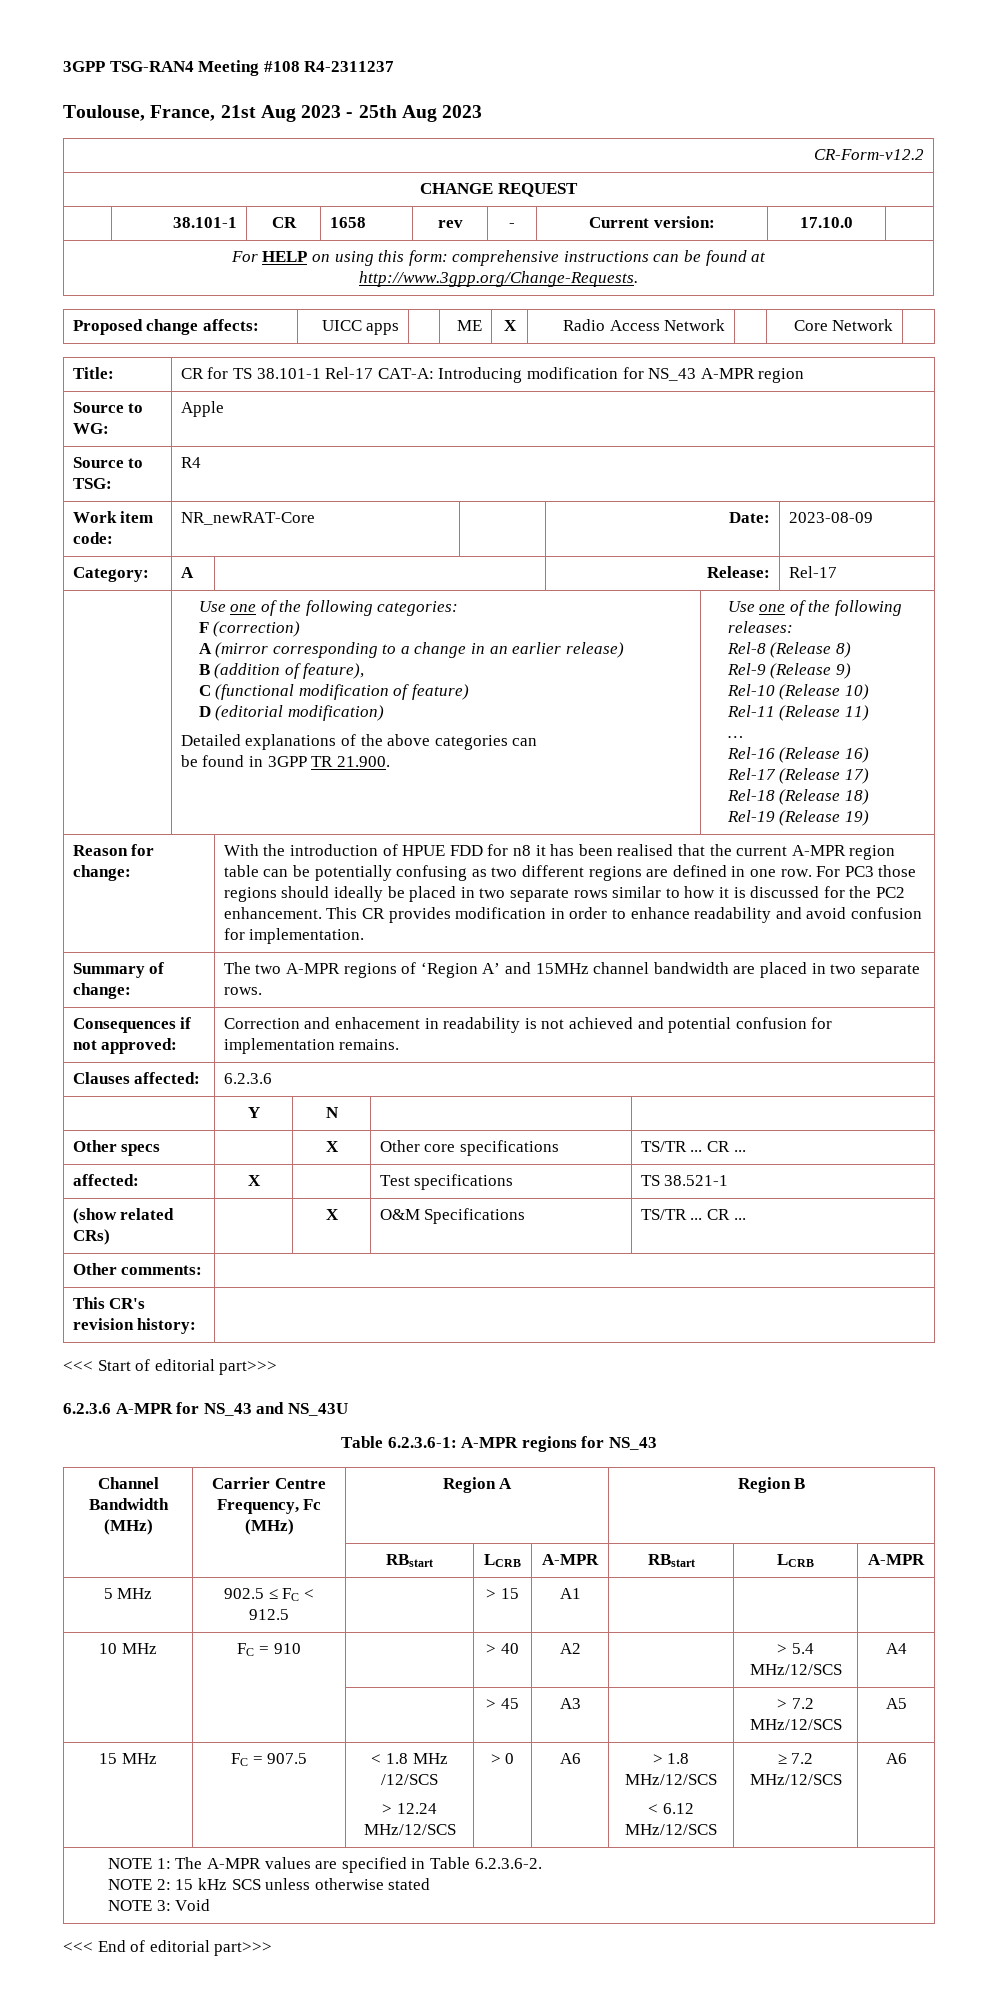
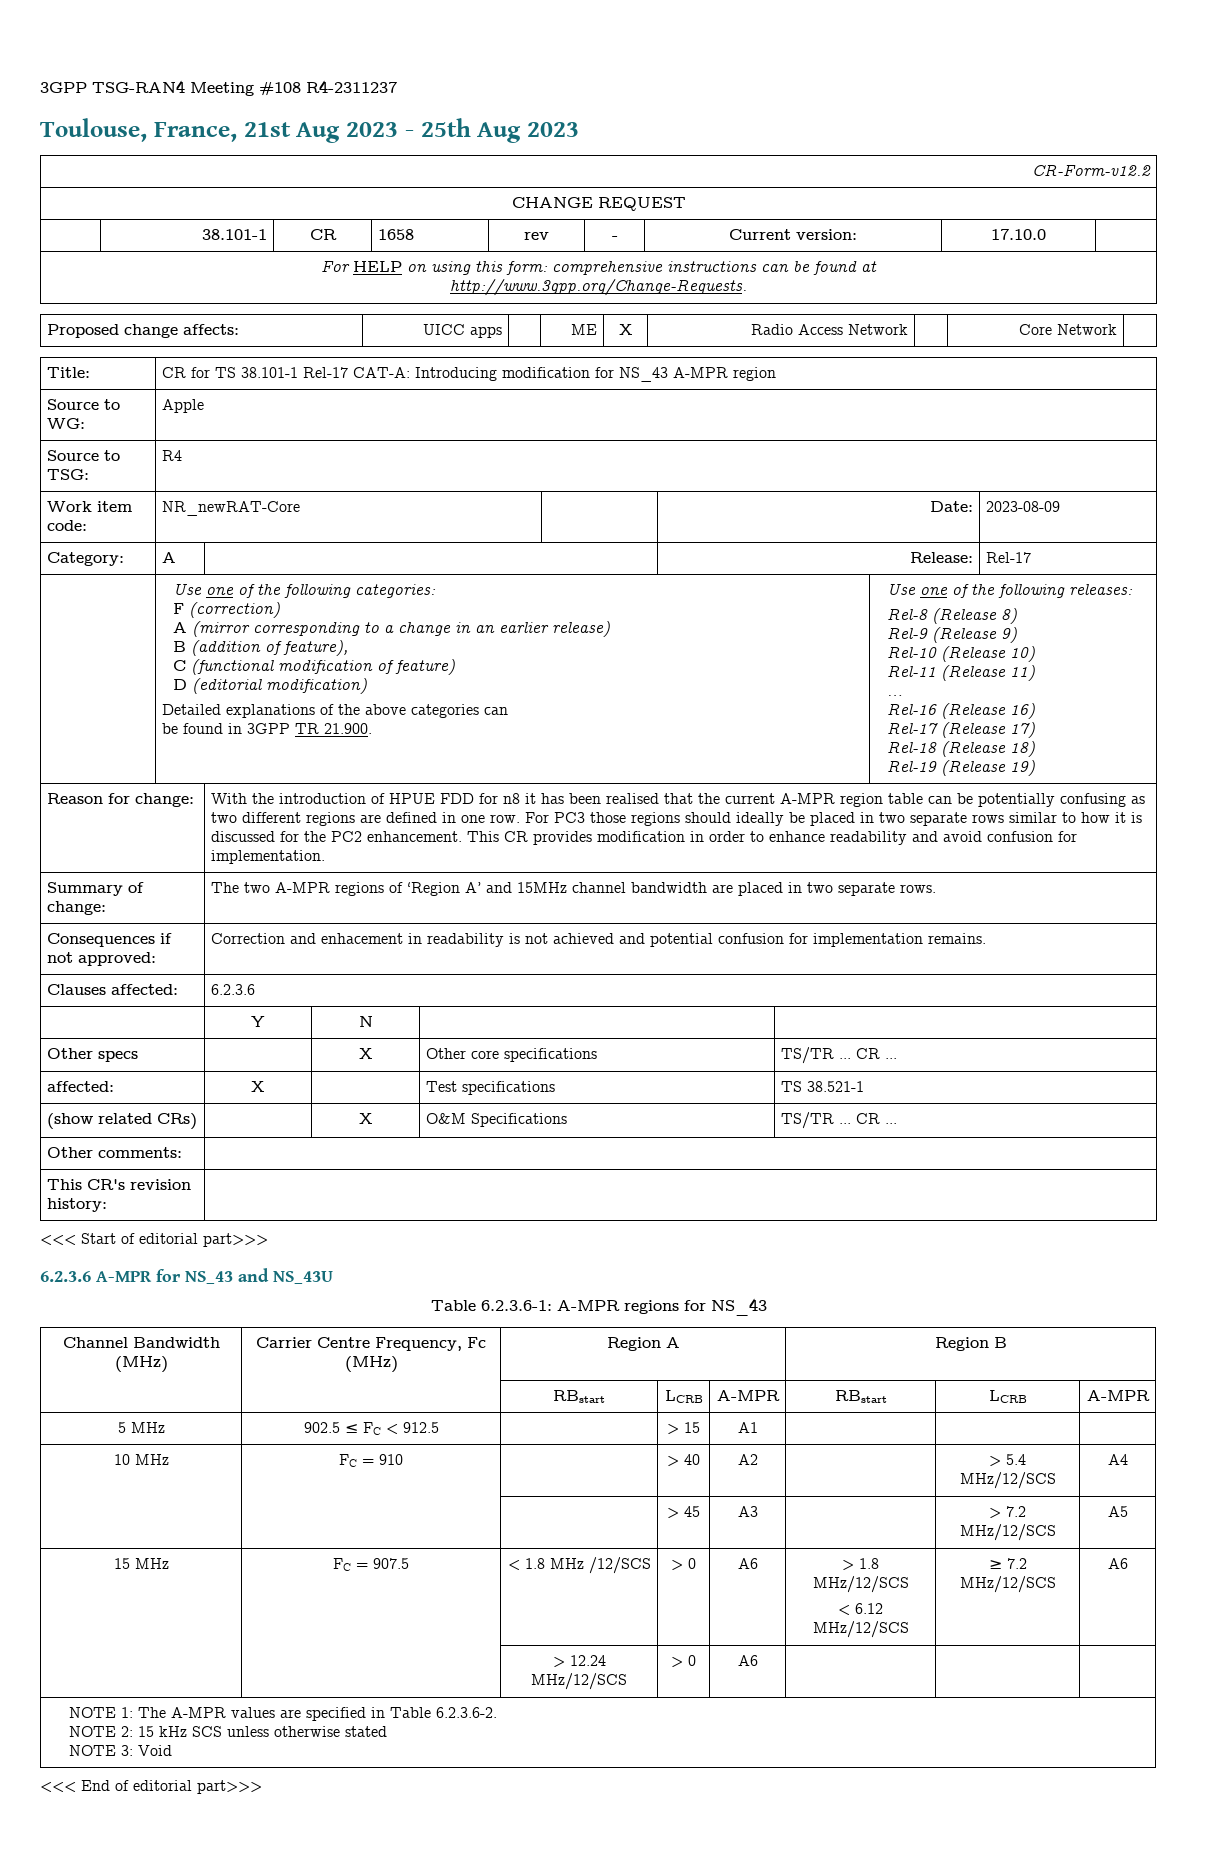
- 15 MHz | FC = 907.5 | < 1.8 MHz /12/SCS
- > 12.24 MHz/12/SCS | > 0 | A6 | > 1.8 MHz/12/SCS
+ 15 MHz | FC = 907.5 | < 1.8 MHz /12/SCS | > 0 | A6 | > 1.8 MHz/12/SCS
+ | | > 12.24 MHz/12/SCS | > 0 | A6 | | |

